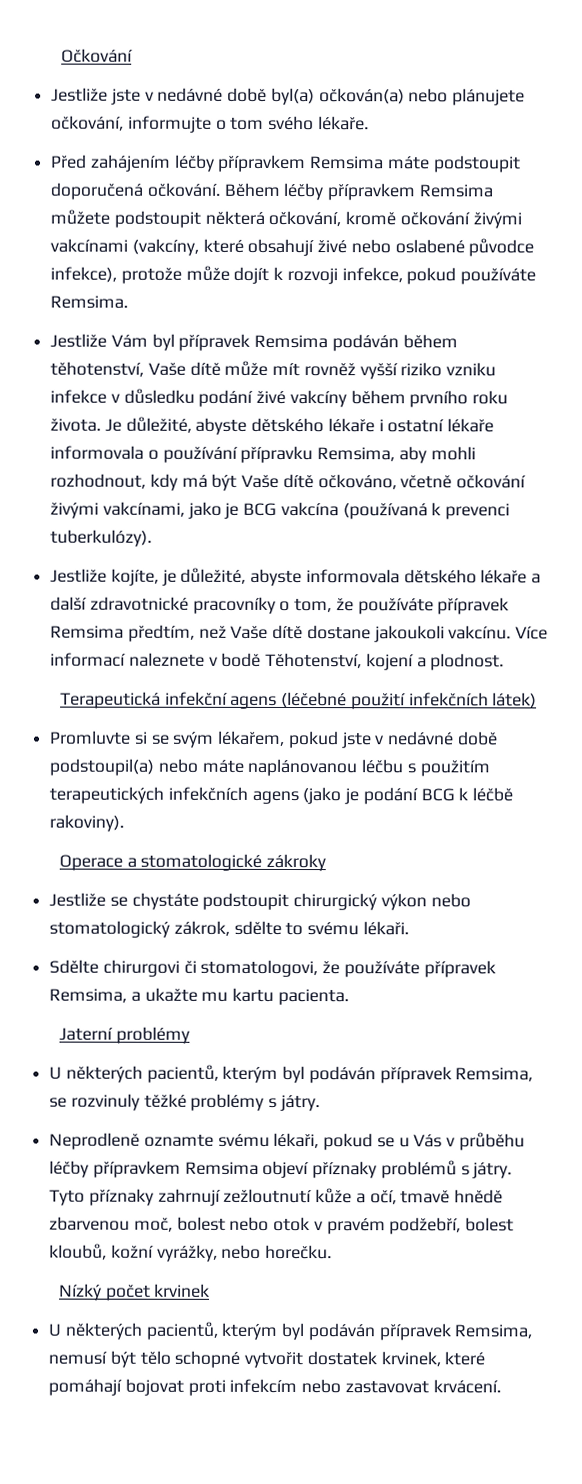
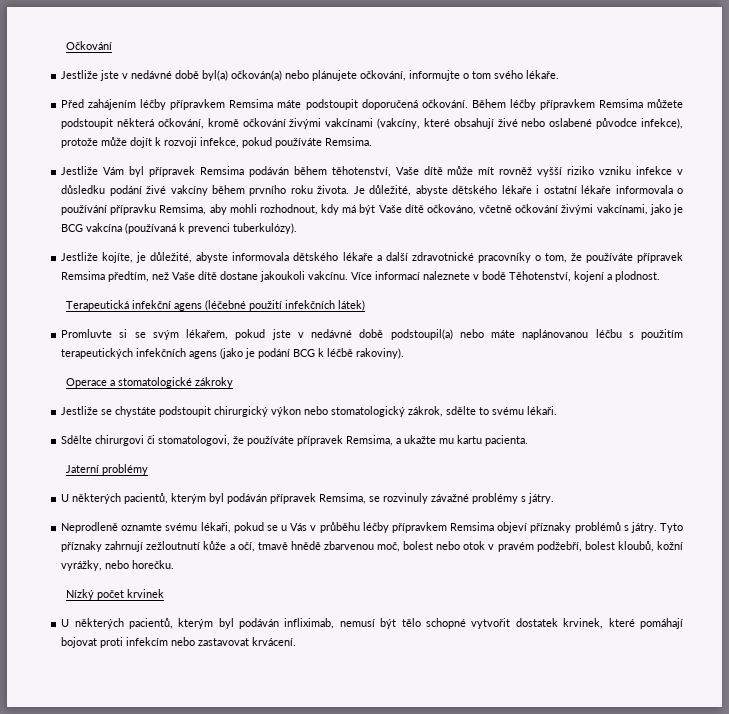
- U některých pacientů, kterým byl podáván přípravek Remsima, se rozvinuly těžké problémy s játry.
+ U některých pacientů, kterým byl podáván přípravek Remsima, se rozvinuly závažné problémy s játry.
- U některých pacientů, kterým byl podáván přípravek Remsima, nemusí být tělo schopné vytvořit dostatek krvinek, které pomáhají bojovat proti infekcím nebo zastavovat krvácení.
+ U některých pacientů, kterým byl podáván infliximab, nemusí být tělo schopné vytvořit dostatek krvinek, které pomáhají bojovat proti infekcím nebo zastavovat krvácení.

